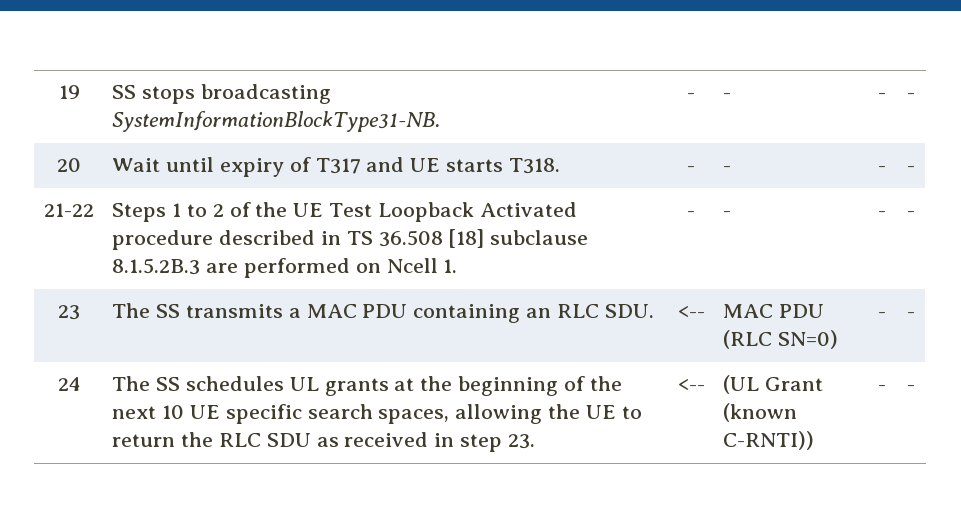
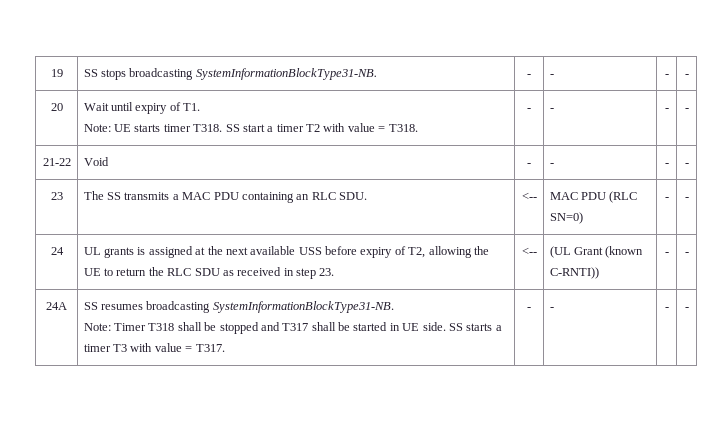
- 20 | Wait until expiry of T317 and UE starts T318. | - | - | - | -
+ 20 | Wait until expiry of T1.
+ Note: UE starts timer T318. SS start a timer T2 with value = T318. | - | - | - | -
- 21-22 | Steps 1 to 2 of the UE Test Loopback Activated procedure described in TS 36.508 [18] subclause 8.1.5.2B.3 are performed on Ncell 1. | - | - | - | -
+ 21-22 | Void | - | - | - | -
- 24 | The SS schedules UL grants at the beginning of the next 10 UE specific search spaces, allowing the UE to return the RLC SDU as received in step 23. | <-- | (UL Grant (known C-RNTI)) | - | -
+ 24 | UL grants is assigned at the next available USS before expiry of T2, allowing the UE to return the RLC SDU as received in step 23. | <-- | (UL Grant (known C-RNTI)) | - | -
+ 24A | SS resumes broadcasting SystemInformationBlockType31-NB.
+ Note: Timer T318 shall be stopped and T317 shall be started in UE side. SS starts a timer T3 with value = T317. | - | - | - | -

